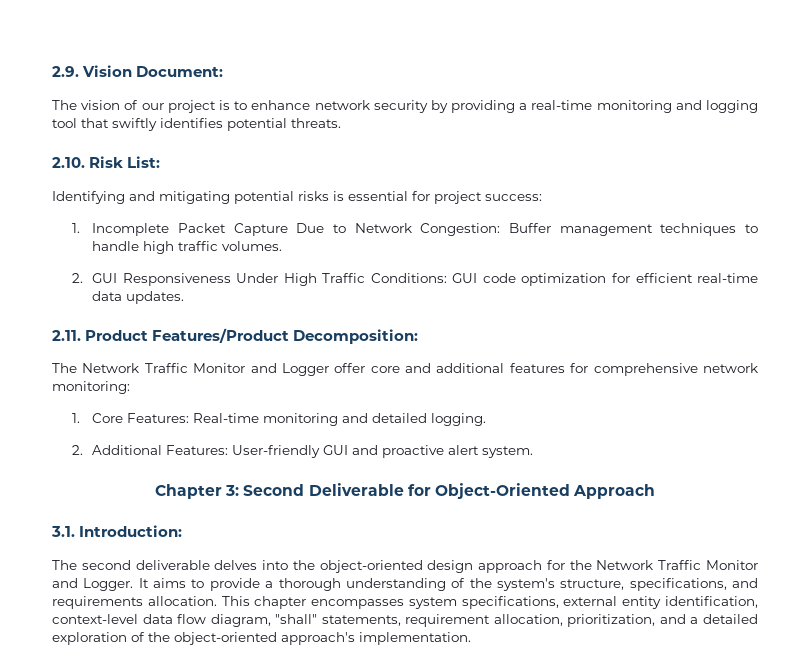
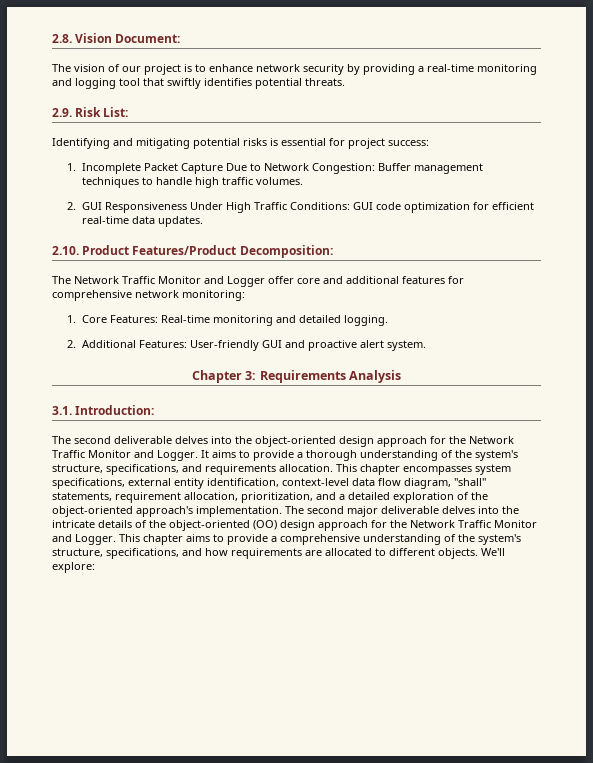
- 2.9. Vision Document:
+ 2.8. Vision Document:
- 2.10. Risk List:
+ 2.9. Risk List:
- 2.11. Product Features/Product Decomposition:
+ 2.10. Product Features/Product Decomposition:
- Chapter 3: Second Deliverable for Object-Oriented Approach
+ Chapter 3: Requirements Analysis
+ The second major deliverable delves into the intricate details of the object-oriented (OO) design approach for the Network Traffic Monitor and Logger. This chapter aims to provide a comprehensive understanding of the system's structure, specifications, and how requirements are allocated to different objects. We'll explore:

